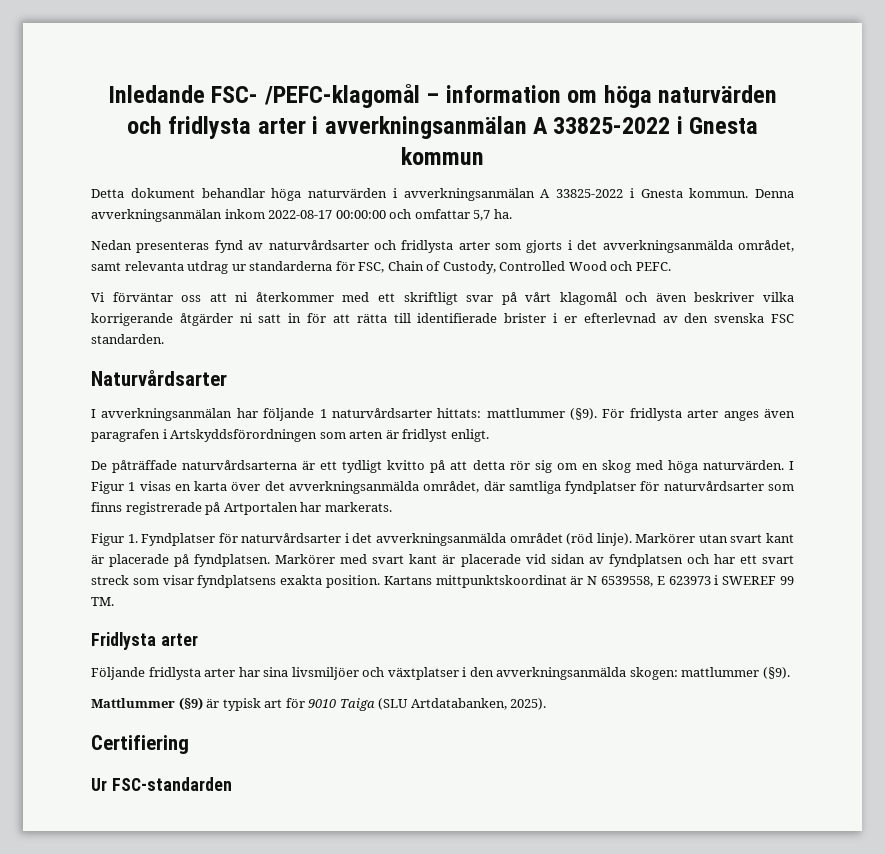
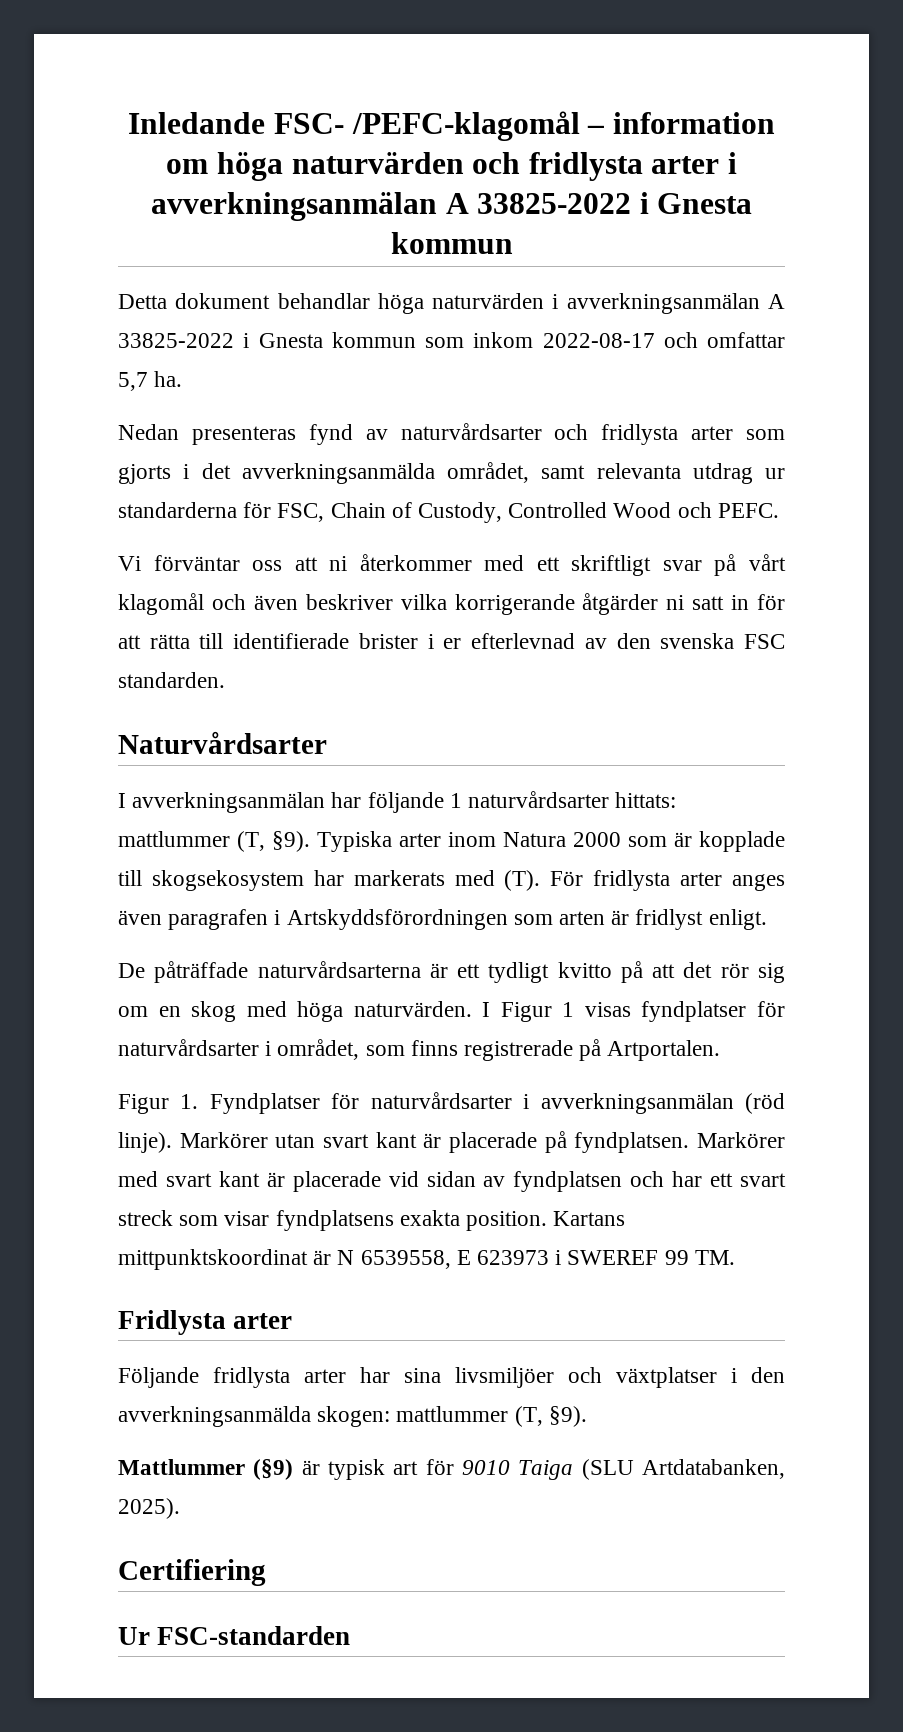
- Detta dokument behandlar höga naturvärden i avverkningsanmälan A 33825-2022 i Gnesta kommun. Denna avverkningsanmälan inkom 2022-08-17 00:00:00 och omfattar 5,7 ha.
+ Detta dokument behandlar höga naturvärden i avverkningsanmälan A 33825-2022 i Gnesta kommun som inkom 2022-08-17 och omfattar 5,7 ha.
- I avverkningsanmälan har följande 1 naturvårdsarter hittats: mattlummer (§9). För fridlysta arter anges även paragrafen i Artskyddsförordningen som arten är fridlyst enligt.
+ I avverkningsanmälan har följande 1 naturvårdsarter hittats: mattlummer (T, §9). Typiska arter inom Natura 2000 som är kopplade till skogsekosystem har markerats med (T). För fridlysta arter anges även paragrafen i Artskyddsförordningen som arten är fridlyst enligt.
- De påträffade naturvårdsarterna är ett tydligt kvitto på att detta rör sig om en skog med höga naturvärden.
+ De påträffade naturvårdsarterna är ett tydligt kvitto på att det rör sig om en skog med höga naturvärden.
- I Figur 1 visas en karta över det avverkningsanmälda området, där samtliga fyndplatser för naturvårdsarter som finns registrerade på Artportalen har markerats.
+ I Figur 1 visas fyndplatser för naturvårdsarter i området, som finns registrerade på Artportalen.
- Figur 1. Fyndplatser för naturvårdsarter i det avverkningsanmälda området (röd linje).
+ Figur 1. Fyndplatser för naturvårdsarter i avverkningsanmälan (röd linje).
- Följande fridlysta arter har sina livsmiljöer och växtplatser i den avverkningsanmälda skogen: mattlummer (§9).
+ Följande fridlysta arter har sina livsmiljöer och växtplatser i den avverkningsanmälda skogen: mattlummer (T, §9).

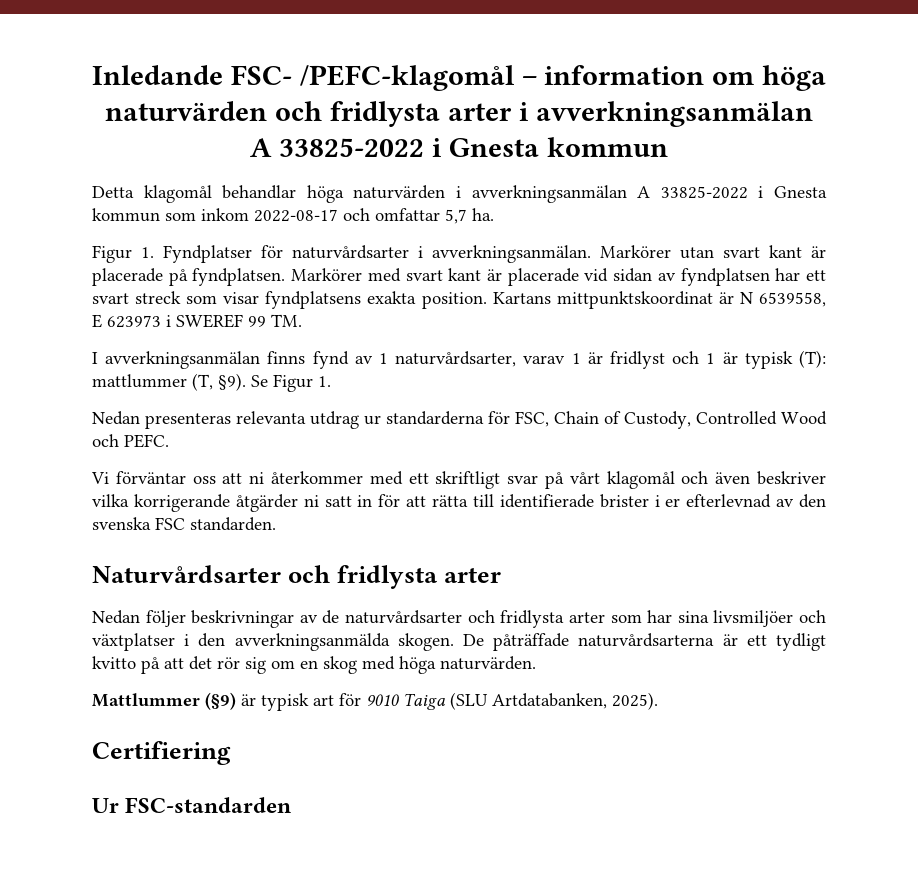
- Detta dokument behandlar höga naturvärden i avverkningsanmälan A 33825-2022 i Gnesta kommun som inkom 2022-08-17 och omfattar 5,7 ha.
+ Detta klagomål behandlar höga naturvärden i avverkningsanmälan A 33825-2022 i Gnesta kommun som inkom 2022-08-17 och omfattar 5,7 ha.
- Nedan presenteras fynd av naturvårdsarter och fridlysta arter som gjorts i det avverkningsanmälda området, samt relevanta utdrag ur standarderna för FSC, Chain of Custody, Controlled Wood och PEFC.
+ Figur 1. Fyndplatser för naturvårdsarter i avverkningsanmälan. Markörer utan svart kant är placerade på fyndplatsen. Markörer med svart kant är placerade vid sidan av fyndplatsen har ett svart streck som visar fyndplatsens exakta position. Kartans mittpunktskoordinat är N 6539558, E 623973 i SWEREF 99 TM.
+ I avverkningsanmälan finns fynd av 1 naturvårdsarter, varav 1 är fridlyst och 1 är typisk (T): mattlummer (T, §9). Se Figur 1.
+ Nedan presenteras relevanta utdrag ur standarderna för FSC, Chain of Custody, Controlled Wood och PEFC.
- Naturvårdsarter
- I avverkningsanmälan har följande 1 naturvårdsarter hittats: mattlummer (T, §9). Typiska arter inom Natura 2000 som är kopplade till skogsekosystem har markerats med (T). För fridlysta arter anges även paragrafen i Artskyddsförordningen som arten är fridlyst enligt.
- De påträffade naturvårdsarterna är ett tydligt kvitto på att det rör sig om en skog med höga naturvärden. I Figur 1 visas fyndplatser för naturvårdsarter i området, som finns registrerade på Artportalen.
- Figur 1. Fyndplatser för naturvårdsarter i avverkningsanmälan (röd linje). Markörer utan svart kant är placerade på fyndplatsen. Markörer med svart kant är placerade vid sidan av fyndplatsen och har ett svart streck som visar fyndplatsens exakta position. Kartans mittpunktskoordinat är N 6539558, E 623973 i SWEREF 99 TM.
- Fridlysta arter
- Följande fridlysta arter har sina livsmiljöer och växtplatser i den avverkningsanmälda skogen: mattlummer (T, §9).
+ Naturvårdsarter och fridlysta arter
+ Nedan följer beskrivningar av de naturvårdsarter och fridlysta arter som har sina livsmiljöer och växtplatser i den avverkningsanmälda skogen. De påträffade naturvårdsarterna är ett tydligt kvitto på att det rör sig om en skog med höga naturvärden.

